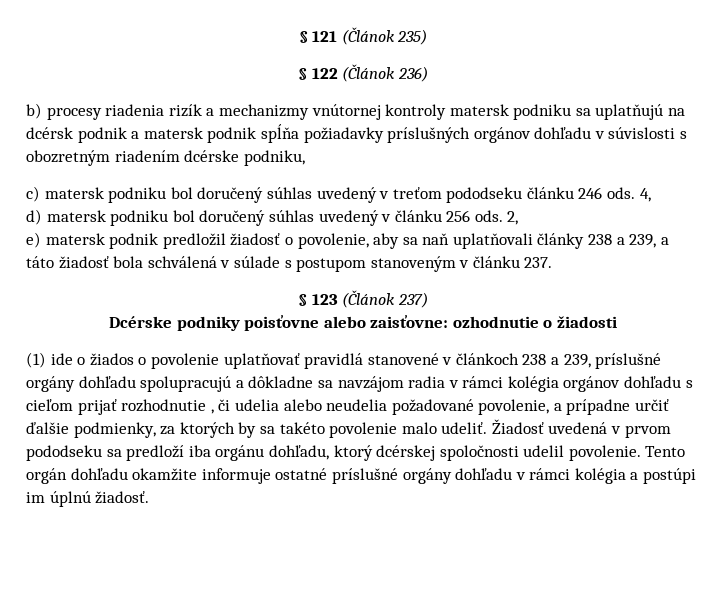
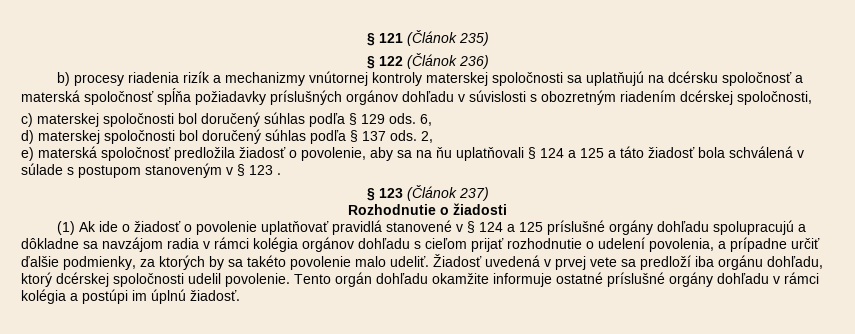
- b) procesy riadenia rizík a mechanizmy vnútornej kontroly matersk podniku sa uplatňujú na dcérsk podnik a matersk podnik spĺňa požiadavky príslušných orgánov dohľadu v súvislosti s obozretným riadením dcérske podniku,
+ b) procesy riadenia rizík a mechanizmy vnútornej kontroly materskej spoločnosti sa uplatňujú na dcérsku spoločnosť a materská spoločnosť spĺňa požiadavky príslušných orgánov dohľadu v súvislosti s obozretným riadením dcérskej spoločnosti,
- c) matersk podniku bol doručený súhlas uvedený v treťom pododseku článku 246 ods. 4,
+ c) materskej spoločnosti bol doručený súhlas podľa § 129 ods. 6,
- d) matersk podniku bol doručený súhlas uvedený v článku 256 ods.
+ d) materskej spoločnosti bol doručený súhlas podľa § 137 ods.
- e) matersk podnik predložil žiadosť o povolenie, aby sa naň uplatňovali články 238 a 239, a táto žiadosť bola schválená v súlade s postupom stanoveným v článku 237.
+ e) materská spoločnosť predložila žiadosť o povolenie, aby sa na ňu uplatňovali § 124 a 125 a táto žiadosť bola schválená v súlade s postupom stanoveným v § 123 .
- Dcérske podniky poisťovne alebo zaisťovne: ozhodnutie o žiadosti
+ Rozhodnutie o žiadosti
- (1) ide o žiados o povolenie uplatňovať pravidlá stanovené v článkoch 238 a 239, príslušné orgány dohľadu spolupracujú a dôkladne sa navzájom radia v rámci kolégia orgánov dohľadu s cieľom prijať rozhodnutie , či udelia alebo neudelia požadované povolenie, a prípadne určiť ďalšie podmienky, za ktorých by sa takéto povolenie malo udeliť.
+ (1) Ak ide o žiadosť o povolenie uplatňovať pravidlá stanovené v § 124 a 125 príslušné orgány dohľadu spolupracujú a dôkladne sa navzájom radia v rámci kolégia orgánov dohľadu s cieľom prijať rozhodnutie o udelení povolenia, a prípadne určiť ďalšie podmienky, za ktorých by sa takéto povolenie malo udeliť.
- Žiadosť uvedená v prvom pododseku sa predloží iba orgánu dohľadu, ktorý dcérskej spoločnosti udelil povolenie.
+ Žiadosť uvedená v prvej vete sa predloží iba orgánu dohľadu, ktorý dcérskej spoločnosti udelil povolenie.

